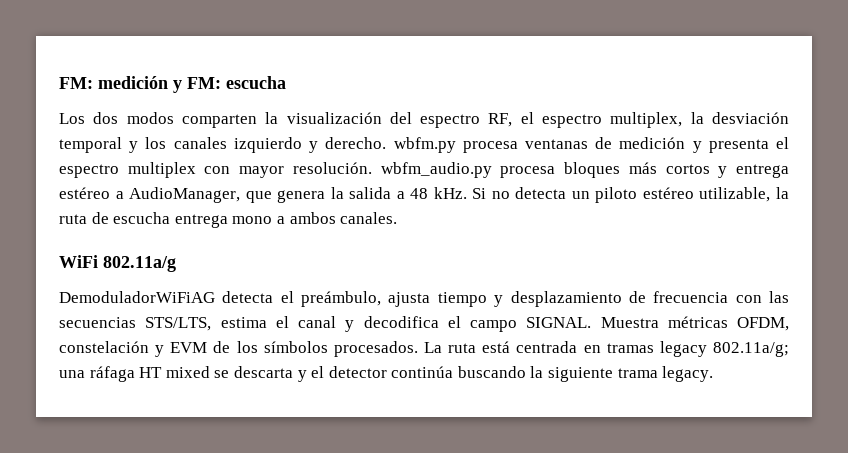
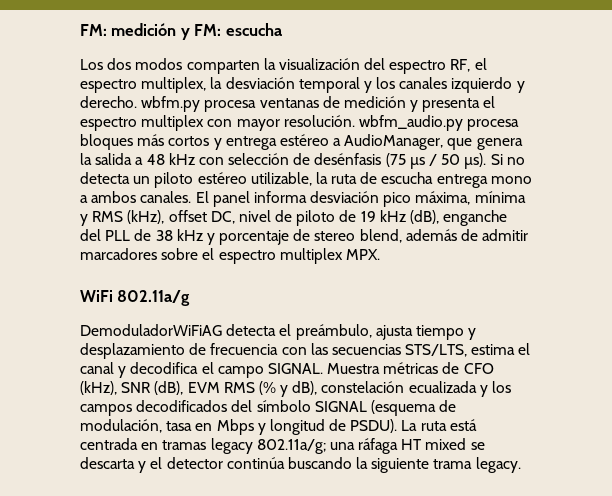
- Los dos modos comparten la visualización del espectro RF, el espectro multiplex, la desviación temporal y los canales izquierdo y derecho. wbfm.py procesa ventanas de medición y presenta el espectro multiplex con mayor resolución. wbfm_audio.py procesa bloques más cortos y entrega estéreo a AudioManager, que genera la salida a 48 kHz.
+ Los dos modos comparten la visualización del espectro RF, el espectro multiplex, la desviación temporal y los canales izquierdo y derecho. wbfm.py procesa ventanas de medición y presenta el espectro multiplex con mayor resolución. wbfm_audio.py procesa bloques más cortos y entrega estéreo a AudioManager, que genera la salida a 48 kHz con selección de desénfasis (75 µs / 50 µs).
+ El panel informa desviación pico máxima, mínima y RMS (kHz), offset DC, nivel de piloto de 19 kHz (dB), enganche del PLL de 38 kHz y porcentaje de stereo blend, además de admitir marcadores sobre el espectro multiplex MPX.
- Muestra métricas OFDM, constelación y EVM de los símbolos procesados.
+ Muestra métricas de CFO (kHz), SNR (dB), EVM RMS (% y dB), constelación ecualizada y los campos decodificados del símbolo SIGNAL (esquema de modulación, tasa en Mbps y longitud de PSDU).

